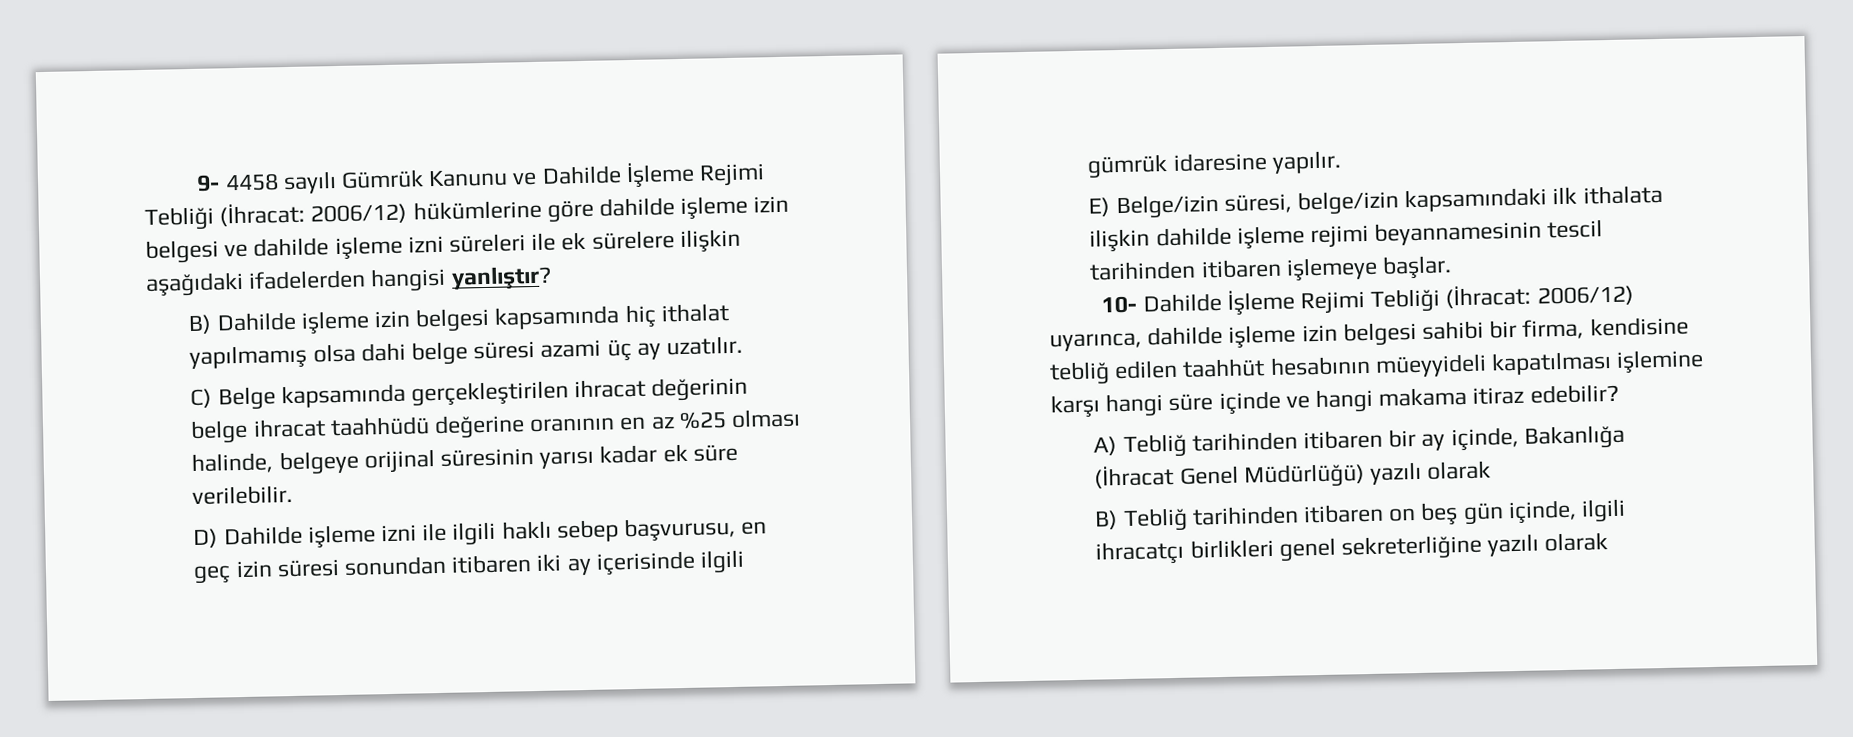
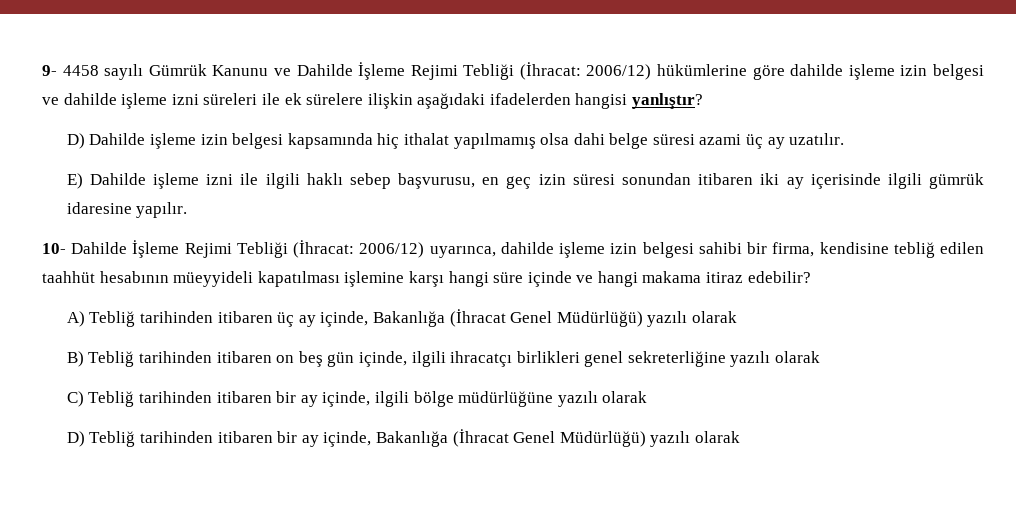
- B) Dahilde işleme izin belgesi kapsamında hiç ithalat yapılmamış olsa dahi belge süresi azami üç ay uzatılır.
+ D) Dahilde işleme izin belgesi kapsamında hiç ithalat yapılmamış olsa dahi belge süresi azami üç ay uzatılır.
- C) Belge kapsamında gerçekleştirilen ihracat değerinin belge ihracat taahhüdü değerine oranının en az %25 olması halinde, belgeye orijinal süresinin yarısı kadar ek süre verilebilir.
- D) Dahilde işleme izni ile ilgili haklı sebep başvurusu, en geç izin süresi sonundan itibaren iki ay içerisinde ilgili gümrük idaresine yapılır.
+ E) Dahilde işleme izni ile ilgili haklı sebep başvurusu, en geç izin süresi sonundan itibaren iki ay içerisinde ilgili gümrük idaresine yapılır.
- E) Belge/izin süresi, belge/izin kapsamındaki ilk ithalata ilişkin dahilde işleme rejimi beyannamesinin tescil tarihinden itibaren işlemeye başlar.
- A) Tebliğ tarihinden itibaren bir ay içinde, Bakanlığa (İhracat Genel Müdürlüğü) yazılı olarak
+ A) Tebliğ tarihinden itibaren üç ay içinde, Bakanlığa (İhracat Genel Müdürlüğü) yazılı olarak
+ C) Tebliğ tarihinden itibaren bir ay içinde, ilgili bölge müdürlüğüne yazılı olarak
+ D) Tebliğ tarihinden itibaren bir ay içinde, Bakanlığa (İhracat Genel Müdürlüğü) yazılı olarak

